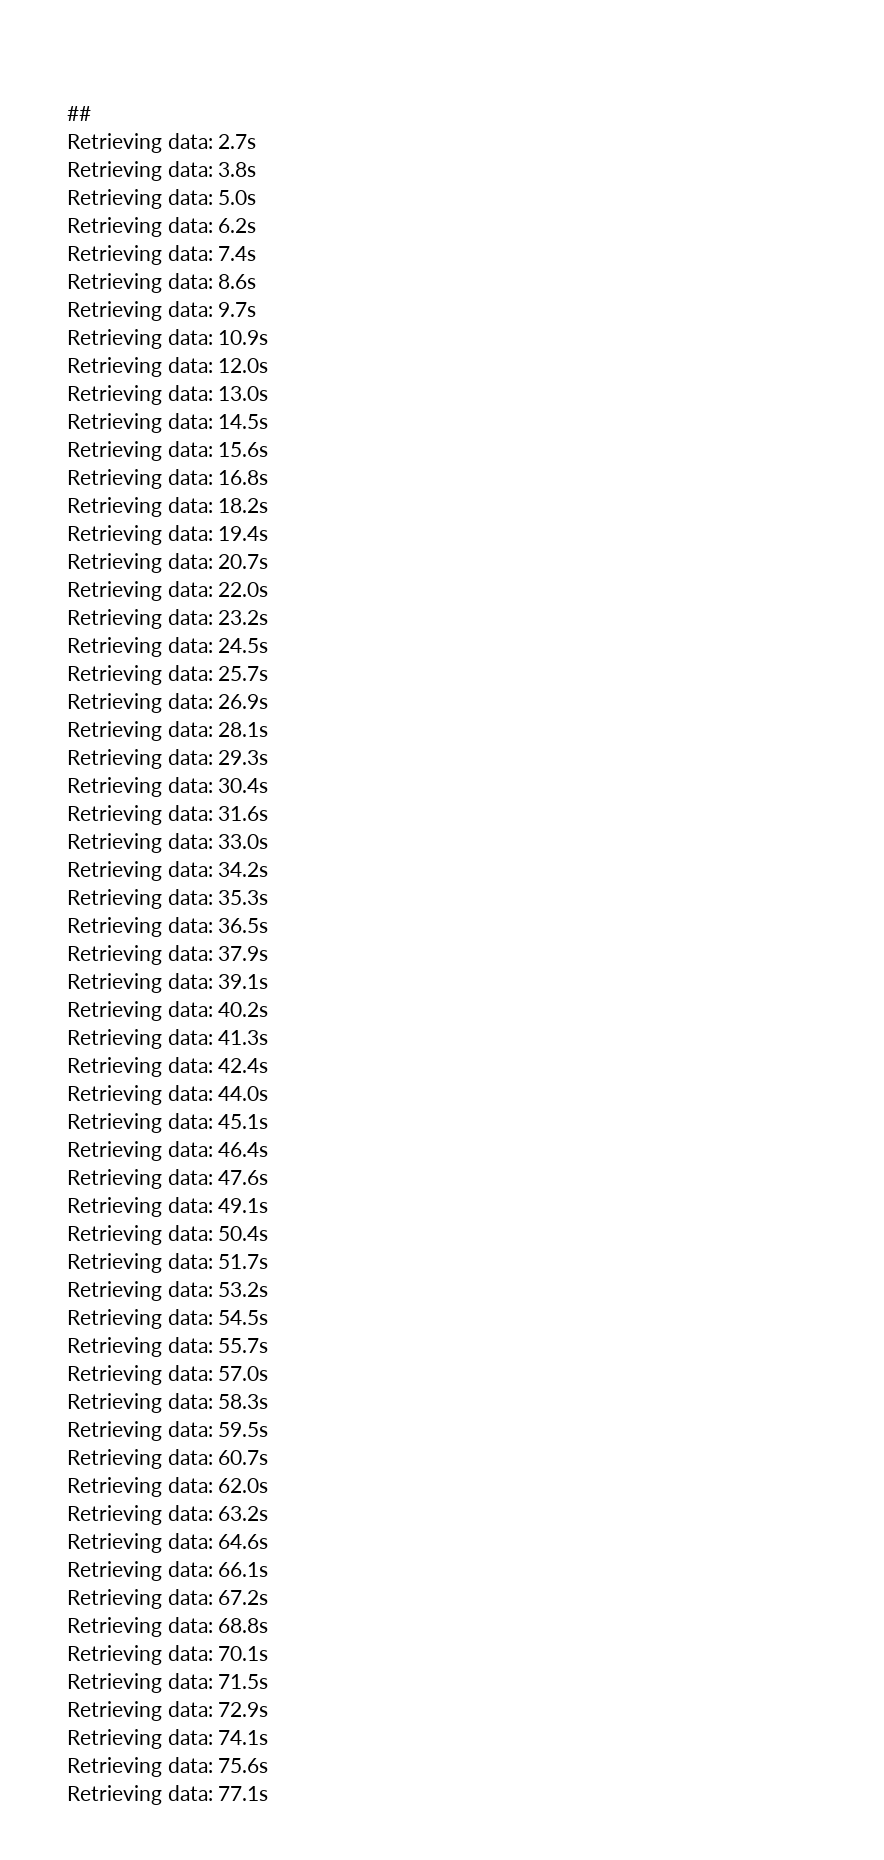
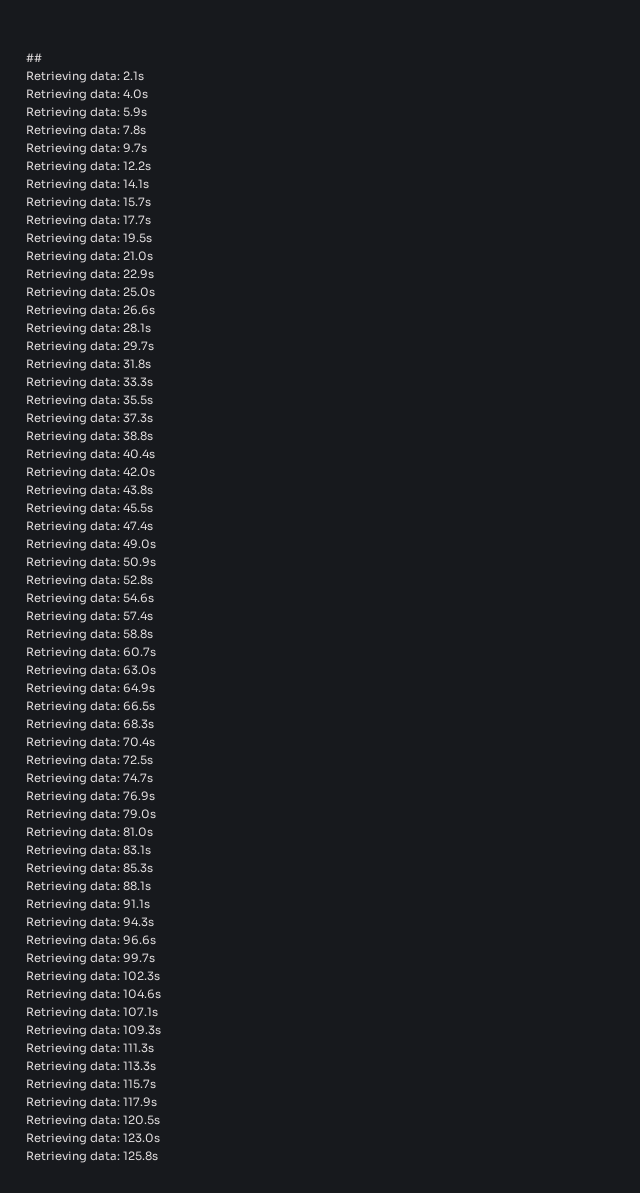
- Retrieving data: 2.7s
- Retrieving data: 3.8s
- Retrieving data: 5.0s
- Retrieving data: 6.2s
- Retrieving data: 7.4s
- Retrieving data: 8.6s
+ Retrieving data: 2.1s
+ Retrieving data: 4.0s
+ Retrieving data: 5.9s
+ Retrieving data: 7.8s
- Retrieving data: 10.9s
- Retrieving data: 12.0s
- Retrieving data: 13.0s
- Retrieving data: 14.5s
- Retrieving data: 15.6s
- Retrieving data: 16.8s
- Retrieving data: 18.2s
- Retrieving data: 19.4s
- Retrieving data: 20.7s
- Retrieving data: 22.0s
- Retrieving data: 23.2s
- Retrieving data: 24.5s
- Retrieving data: 25.7s
- Retrieving data: 26.9s
+ Retrieving data: 12.2s
+ Retrieving data: 14.1s
+ Retrieving data: 15.7s
+ Retrieving data: 17.7s
+ Retrieving data: 19.5s
+ Retrieving data: 21.0s
+ Retrieving data: 22.9s
+ Retrieving data: 25.0s
+ Retrieving data: 26.6s
- Retrieving data: 29.3s
- Retrieving data: 30.4s
- Retrieving data: 31.6s
- Retrieving data: 33.0s
- Retrieving data: 34.2s
- Retrieving data: 35.3s
- Retrieving data: 36.5s
- Retrieving data: 37.9s
- Retrieving data: 39.1s
- Retrieving data: 40.2s
- Retrieving data: 41.3s
- Retrieving data: 42.4s
- Retrieving data: 44.0s
- Retrieving data: 45.1s
- Retrieving data: 46.4s
- Retrieving data: 47.6s
- Retrieving data: 49.1s
- Retrieving data: 50.4s
- Retrieving data: 51.7s
- Retrieving data: 53.2s
- Retrieving data: 54.5s
- Retrieving data: 55.7s
- Retrieving data: 57.0s
- Retrieving data: 58.3s
- Retrieving data: 59.5s
+ Retrieving data: 29.7s
+ Retrieving data: 31.8s
+ Retrieving data: 33.3s
+ Retrieving data: 35.5s
+ Retrieving data: 37.3s
+ Retrieving data: 38.8s
+ Retrieving data: 40.4s
+ Retrieving data: 42.0s
+ Retrieving data: 43.8s
+ Retrieving data: 45.5s
+ Retrieving data: 47.4s
+ Retrieving data: 49.0s
+ Retrieving data: 50.9s
+ Retrieving data: 52.8s
+ Retrieving data: 54.6s
+ Retrieving data: 57.4s
+ Retrieving data: 58.8s
- Retrieving data: 62.0s
- Retrieving data: 63.2s
- Retrieving data: 64.6s
- Retrieving data: 66.1s
- Retrieving data: 67.2s
- Retrieving data: 68.8s
- Retrieving data: 70.1s
- Retrieving data: 71.5s
- Retrieving data: 72.9s
- Retrieving data: 74.1s
- Retrieving data: 75.6s
- Retrieving data: 77.1s
+ Retrieving data: 63.0s
+ Retrieving data: 64.9s
+ Retrieving data: 66.5s
+ Retrieving data: 68.3s
+ Retrieving data: 70.4s
+ Retrieving data: 72.5s
+ Retrieving data: 74.7s
+ Retrieving data: 76.9s
+ Retrieving data: 79.0s
+ Retrieving data: 81.0s
+ Retrieving data: 83.1s
+ Retrieving data: 85.3s
+ Retrieving data: 88.1s
+ Retrieving data: 91.1s
+ Retrieving data: 94.3s
+ Retrieving data: 96.6s
+ Retrieving data: 99.7s
+ Retrieving data: 102.3s
+ Retrieving data: 104.6s
+ Retrieving data: 107.1s
+ Retrieving data: 109.3s
+ Retrieving data: 111.3s
+ Retrieving data: 113.3s
+ Retrieving data: 115.7s
+ Retrieving data: 117.9s
+ Retrieving data: 120.5s
+ Retrieving data: 123.0s
+ Retrieving data: 125.8s

